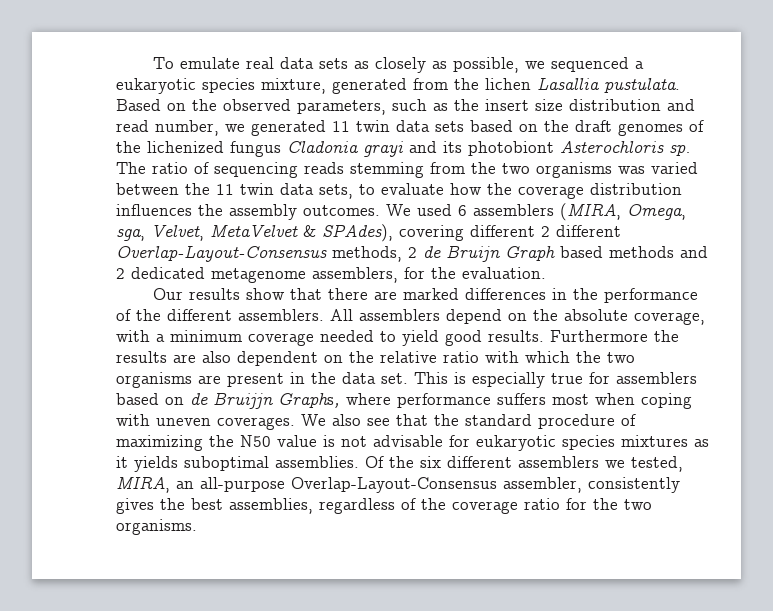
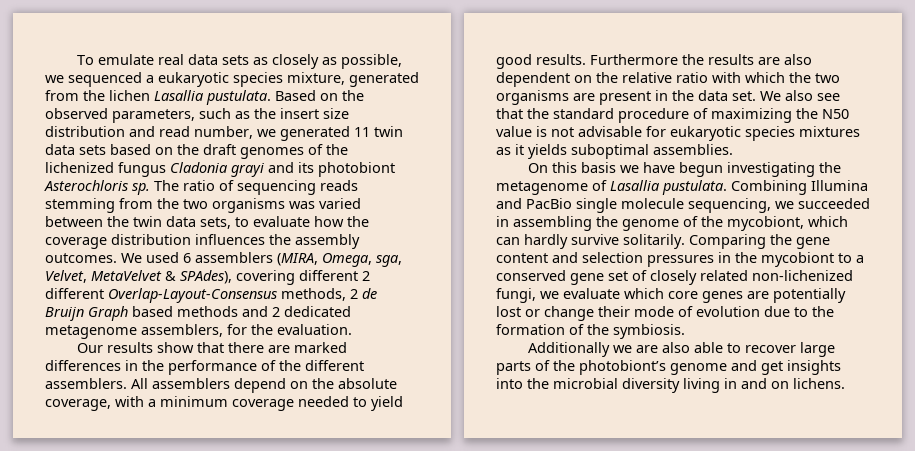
- The ratio of sequencing reads stemming from the two organisms was varied between the 11 twin data sets, to evaluate how the coverage distribution influences the assembly outcomes.
+ The ratio of sequencing reads stemming from the two organisms was varied between the twin data sets, to evaluate how the coverage distribution influences the assembly outcomes.
- This is especially true for assemblers based on de Bruijjn Graphs, where performance suffers most when coping with uneven coverages.
- We also see that the standard procedure of maximizing the N50 value is not advisable for eukaryotic species mixtures as it yields suboptimal assemblies. Of the six different assemblers we tested, MIRA, an all-purpose Overlap-Layout-Consensus assembler, consistently gives the best assemblies, regardless of the coverage ratio for the two organisms.
+ We also see that the standard procedure of maximizing the N50 value is not advisable for eukaryotic species mixtures as it yields suboptimal assemblies.
+ On this basis we have begun investigating the metagenome of Lasallia pustulata. Combining Illumina and PacBio single molecule sequencing, we succeeded in assembling the genome of the mycobiont, which can hardly survive solitarily. Comparing the gene content and selection pressures in the mycobiont to a conserved gene set of closely related non-lichenized fungi, we evaluate which core genes are potentially lost or change their mode of evolution due to the formation of the symbiosis.
+ Additionally we are also able to recover large parts of the photobiont’s genome and get insights into the microbial diversity living in and on lichens.

